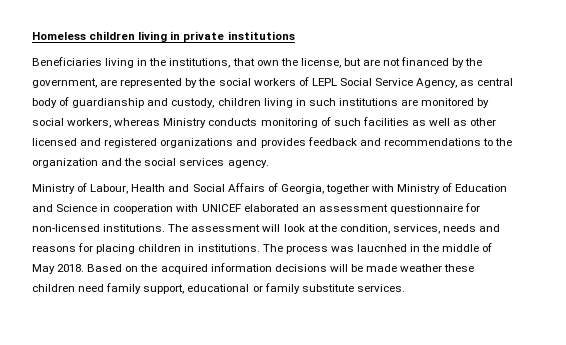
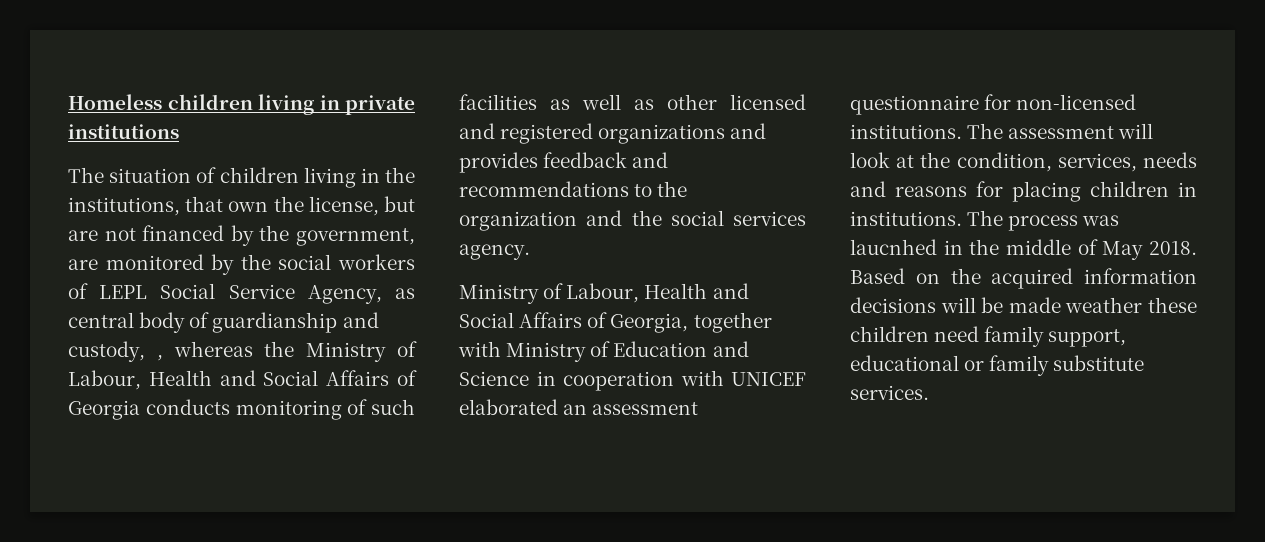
- Beneficiaries living in the institutions, that own the license, but are not financed by the government, are represented by the social workers of LEPL Social Service Agency, as central body of guardianship and custody, children living in such institutions are monitored by social workers, whereas Ministry conducts monitoring of such facilities as well as other licensed and registered organizations and provides feedback and recommendations to the organization and the social services agency.
+ The situation of children living in the institutions, that own the license, but are not financed by the government, are monitored by the social workers of LEPL Social Service Agency, as central body of guardianship and custody, , whereas the Ministry of Labour, Health and Social Affairs of Georgia conducts monitoring of such facilities as well as other licensed and registered organizations and provides feedback and recommendations to the organization and the social services agency.

